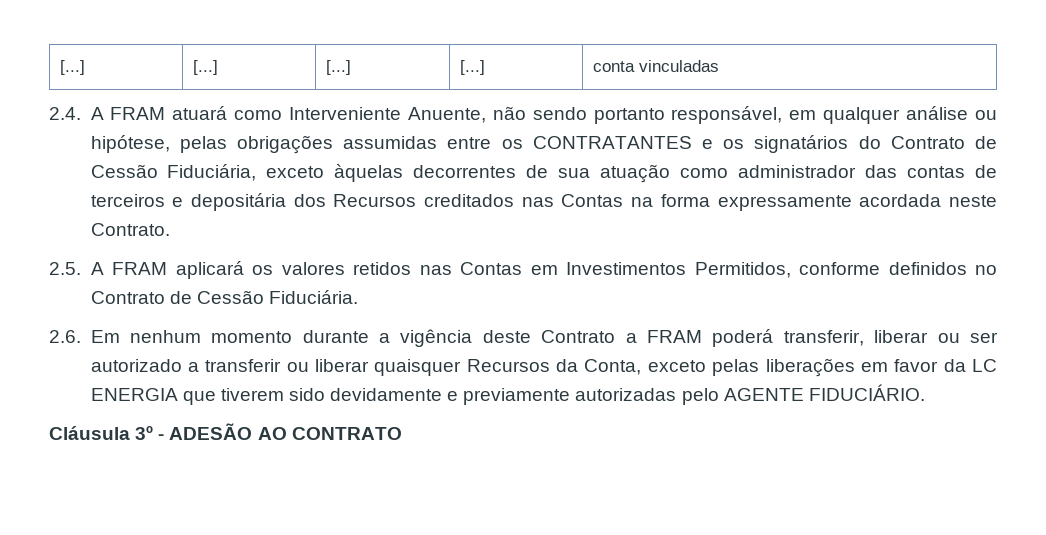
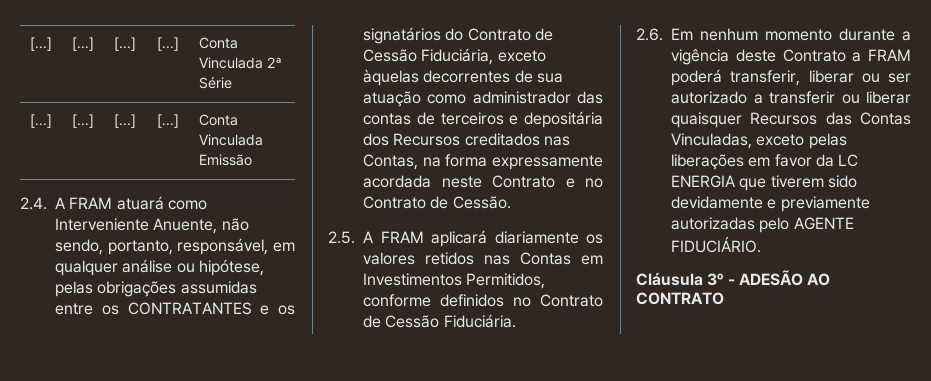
- [...] | [...] | [...] | [...] | conta vinculadas
+ [...] | [...] | [...] | [...] | Conta Vinculada 2ª Série
+ [...] | [...] | [...] | [...] | Conta Vinculada Emissão
- 2.4. A FRAM atuará como Interveniente Anuente, não sendo portanto responsável, em qualquer análise ou hipótese, pelas obrigações assumidas entre os CONTRATANTES e os signatários do Contrato de Cessão Fiduciária, exceto àquelas decorrentes de sua atuação como administrador das contas de terceiros e depositária dos Recursos creditados nas Contas na forma expressamente acordada neste Contrato.
+ 2.4. A FRAM atuará como Interveniente Anuente, não sendo, portanto, responsável, em qualquer análise ou hipótese, pelas obrigações assumidas entre os CONTRATANTES e os signatários do Contrato de Cessão Fiduciária, exceto àquelas decorrentes de sua atuação como administrador das contas de terceiros e depositária dos Recursos creditados nas Contas, na forma expressamente acordada neste Contrato e no Contrato de Cessão.
- 2.5. A FRAM aplicará os valores retidos nas Contas em Investimentos Permitidos, conforme definidos no Contrato de Cessão Fiduciária.
+ 2.5. A FRAM aplicará diariamente os valores retidos nas Contas em Investimentos Permitidos, conforme definidos no Contrato de Cessão Fiduciária.
- 2.6. Em nenhum momento durante a vigência deste Contrato a FRAM poderá transferir, liberar ou ser autorizado a transferir ou liberar quaisquer Recursos da Conta, exceto pelas liberações em favor da LC ENERGIA que tiverem sido devidamente e previamente autorizadas pelo AGENTE FIDUCIÁRIO.
+ 2.6. Em nenhum momento durante a vigência deste Contrato a FRAM poderá transferir, liberar ou ser autorizado a transferir ou liberar quaisquer Recursos das Contas Vinculadas, exceto pelas liberações em favor da LC ENERGIA que tiverem sido devidamente e previamente autorizadas pelo AGENTE FIDUCIÁRIO.

